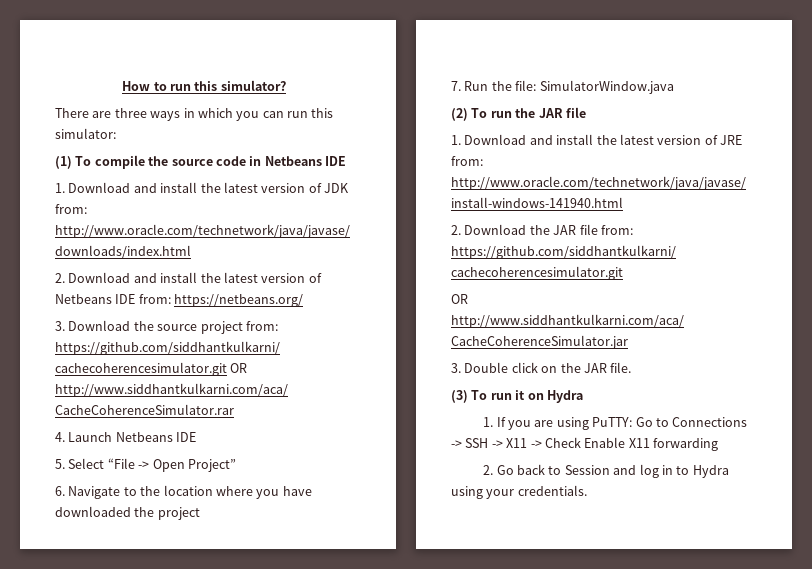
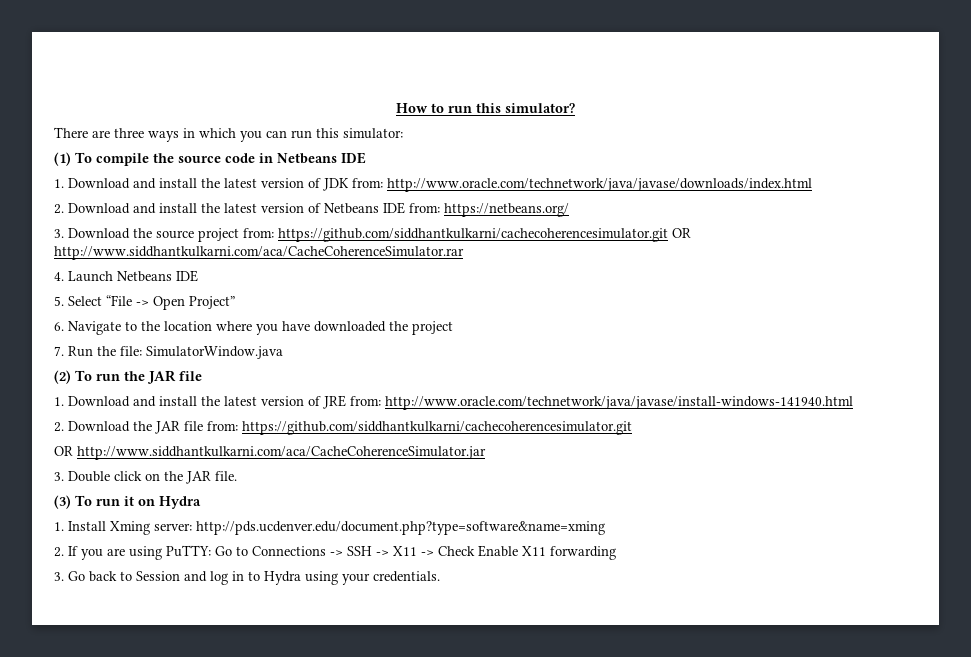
- 1. If you are using PuTTY: Go to Connections -> SSH -> X11 -> Check Enable X11 forwarding
+ 1. Install Xming server: http://pds.ucdenver.edu/document.php?type=software&name=xming
+ 2. If you are using PuTTY: Go to Connections -> SSH -> X11 -> Check Enable X11 forwarding
- 2. Go back to Session and log in to Hydra using your credentials.
+ 3. Go back to Session and log in to Hydra using your credentials.

